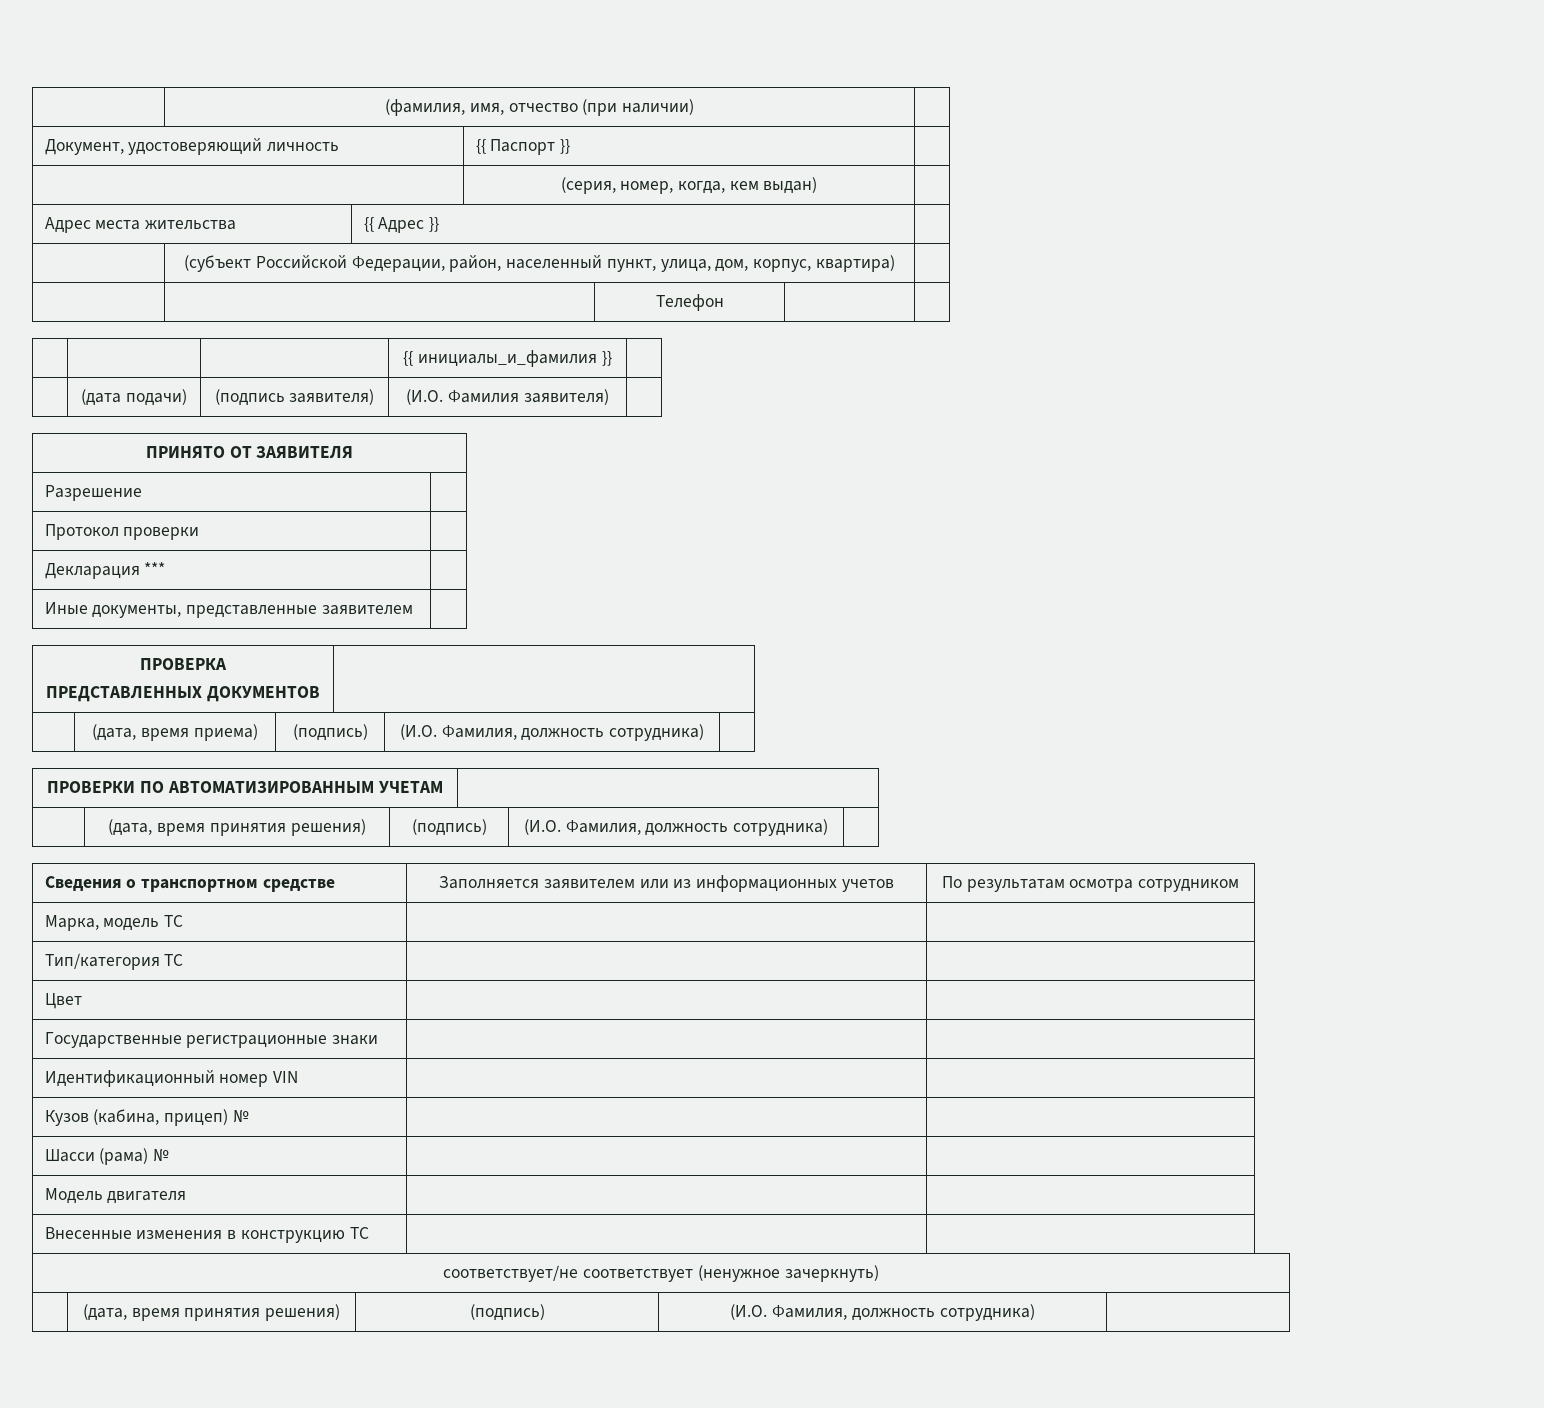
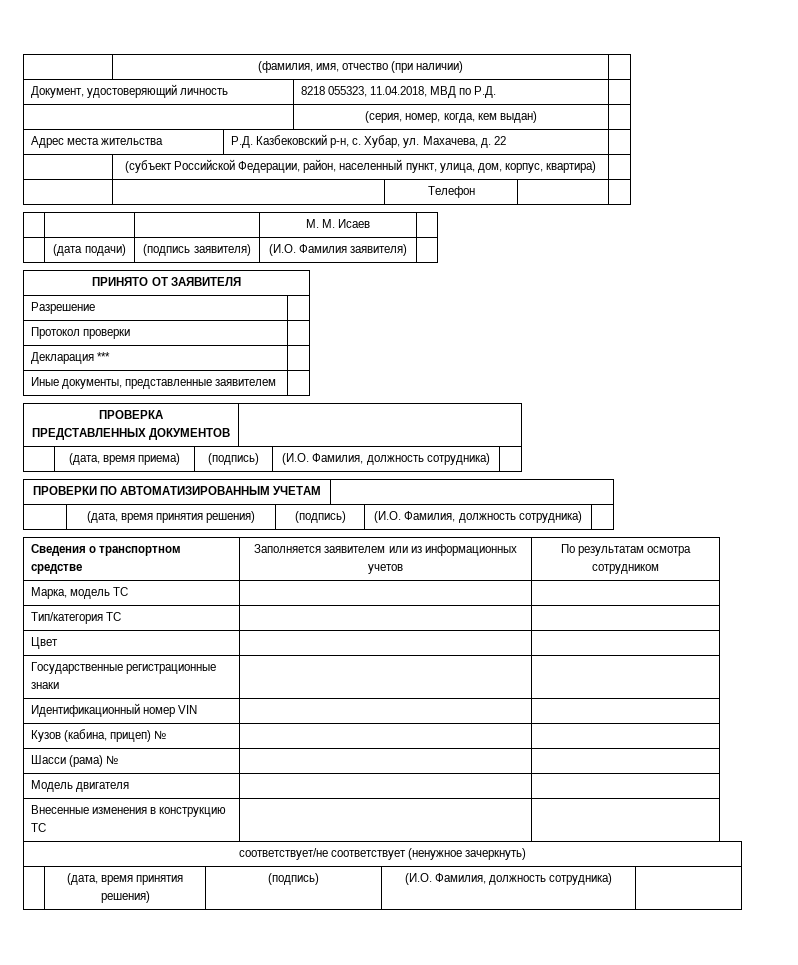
- Документ, удостоверяющий личность | {{ Паспорт }} |
+ Документ, удостоверяющий личность | 8218 055323, 11.04.2018, МВД по Р.Д. |
- Адрес места жительства | {{ Адрес }} |
+ Адрес места жительства | Р.Д. Казбековский р-н, с. Хубар, ул. Махачева, д. 22 |
- | | | {{ инициалы_и_фамилия }} |
+ | | | М. М. Исаев |

